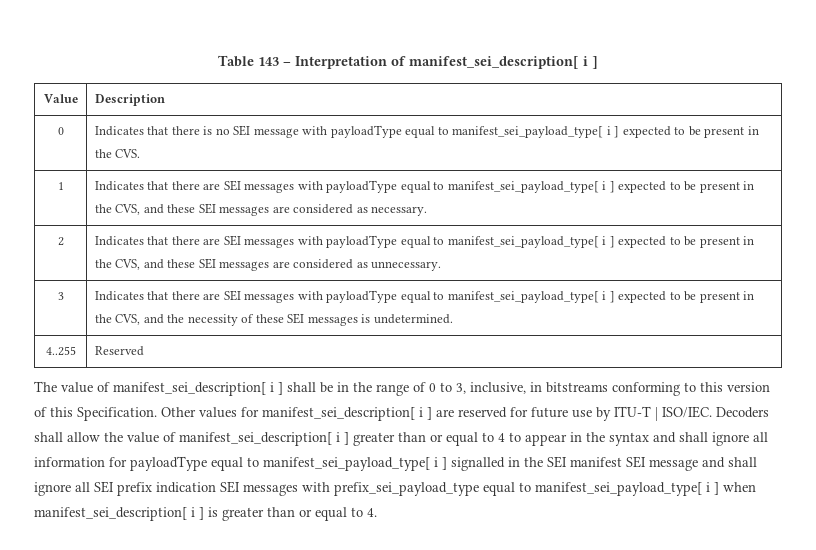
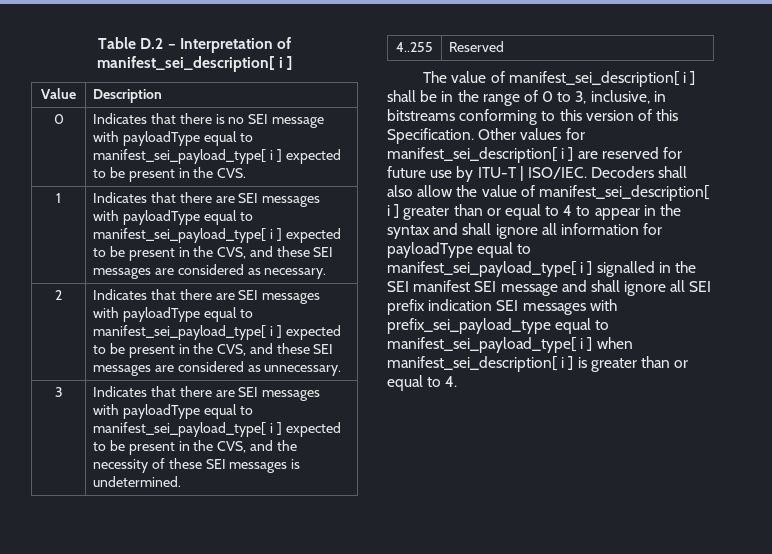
- Table 143 – Interpretation of manifest_sei_description[ i ]
+ Table D.2 – Interpretation of manifest_sei_description[ i ]
- Decoders shall allow the value of manifest_sei_description[ i ] greater than or equal to 4 to appear in the syntax and shall ignore all information for payloadType equal to manifest_sei_payload_type[ i ] signalled in the SEI manifest SEI message and shall ignore all SEI prefix indication SEI messages with prefix_sei_payload_type equal to manifest_sei_payload_type[ i ] when manifest_sei_description[ i ] is greater than or equal to 4.
+ Decoders shall also allow the value of manifest_sei_description[ i ] greater than or equal to 4 to appear in the syntax and shall ignore all information for payloadType equal to manifest_sei_payload_type[ i ] signalled in the SEI manifest SEI message and shall ignore all SEI prefix indication SEI messages with prefix_sei_payload_type equal to manifest_sei_payload_type[ i ] when manifest_sei_description[ i ] is greater than or equal to 4.

